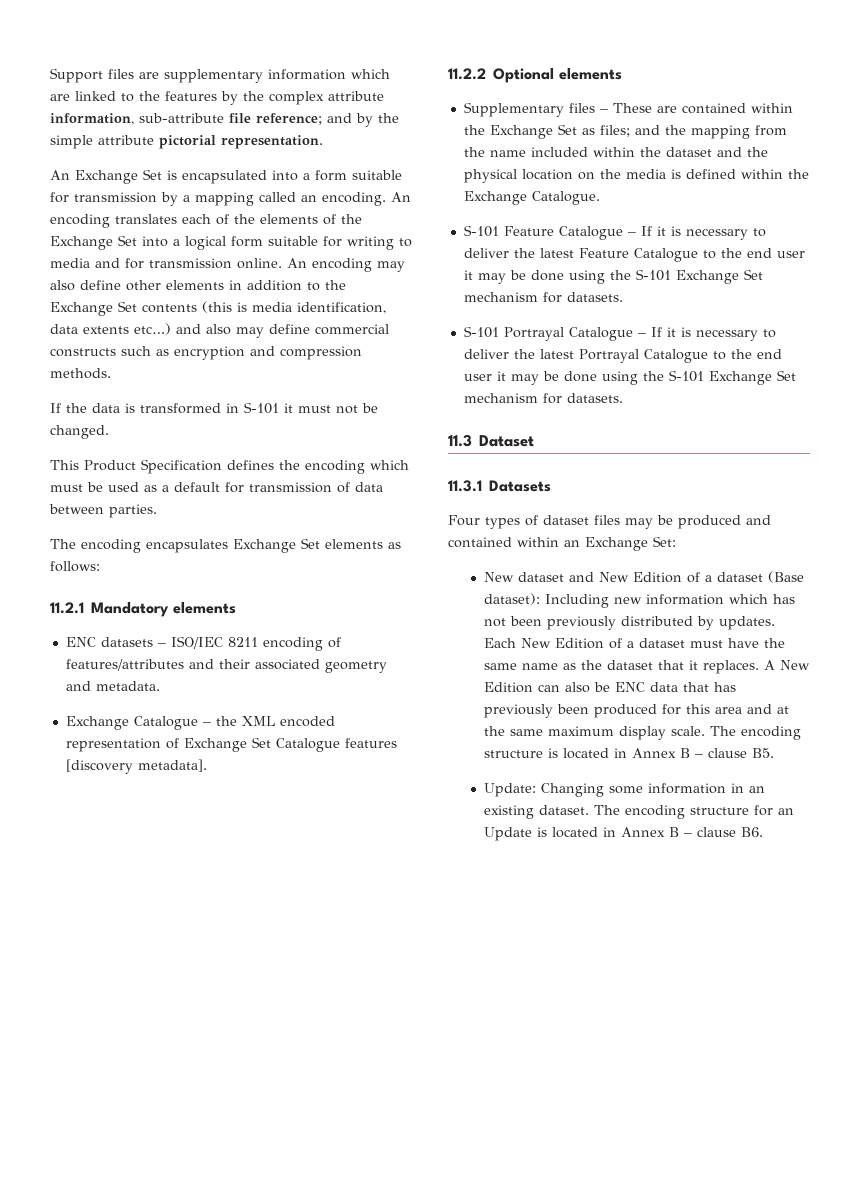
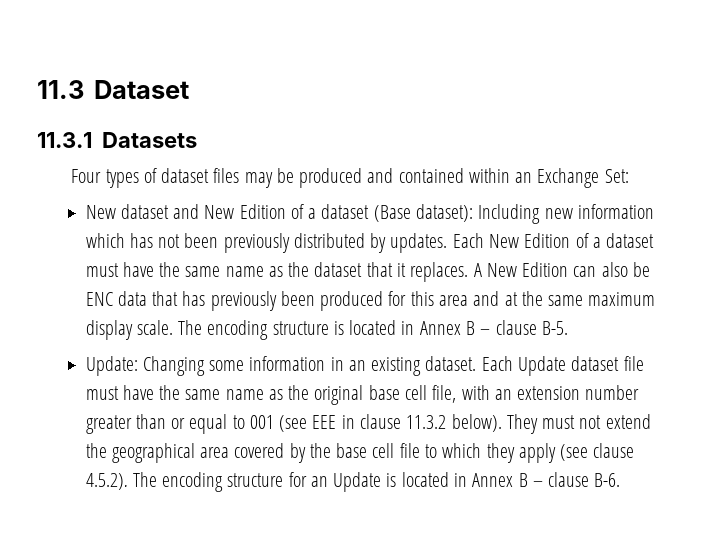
- Support files are supplementary information which are linked to the features by the complex attribute information, sub-attribute file reference; and by the simple attribute pictorial representation.
- An Exchange Set is encapsulated into a form suitable for transmission by a mapping called an encoding. An encoding translates each of the elements of the Exchange Set into a logical form suitable for writing to media and for transmission online. An encoding may also define other elements in addition to the Exchange Set contents (this is media identification, data extents etc…) and also may define commercial constructs such as encryption and compression methods.
- If the data is transformed in S-101 it must not be changed.
- This Product Specification defines the encoding which must be used as a default for transmission of data between parties.
- The encoding encapsulates Exchange Set elements as follows:
- 11.2.1 Mandatory elements
- ENC datasets – ISO/IEC 8211 encoding of features/attributes and their associated geometry and metadata.
- Exchange Catalogue – the XML encoded representation of Exchange Set Catalogue features [discovery metadata].
- 11.2.2 Optional elements
- Supplementary files – These are contained within the Exchange Set as files; and the mapping from the name included within the dataset and the physical location on the media is defined within the Exchange Catalogue.
- S-101 Feature Catalogue – If it is necessary to deliver the latest Feature Catalogue to the end user it may be done using the S-101 Exchange Set mechanism for datasets.
- S-101 Portrayal Catalogue – If it is necessary to deliver the latest Portrayal Catalogue to the end user it may be done using the S-101 Exchange Set mechanism for datasets.
- The encoding structure is located in Annex B – clause B5.
+ The encoding structure is located in Annex B – clause B-5.
- The encoding structure for an Update is located in Annex B – clause B6.
+ Each Update dataset file must have the same name as the original base cell file, with an extension number greater than or equal to 001 (see EEE in clause 11.3.2 below). They must not extend the geographical area covered by the base cell file to which they apply (see clause 4.5.2). The encoding structure for an Update is located in Annex B – clause B-6.

